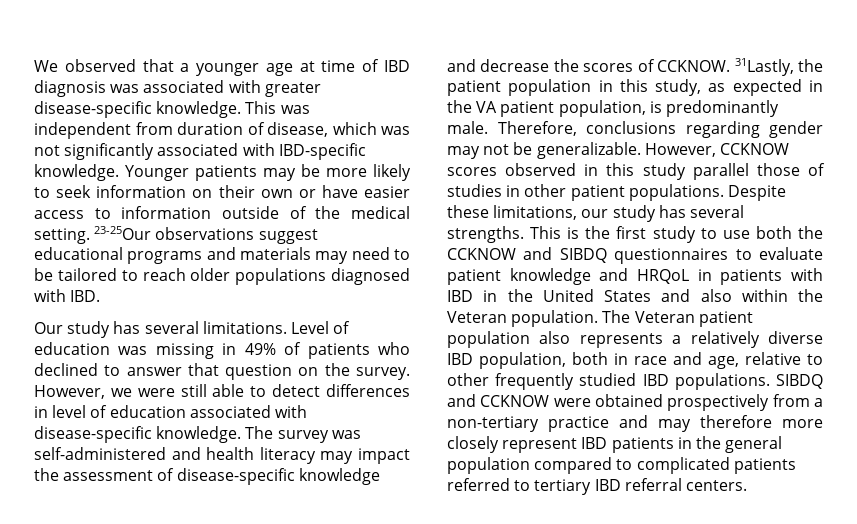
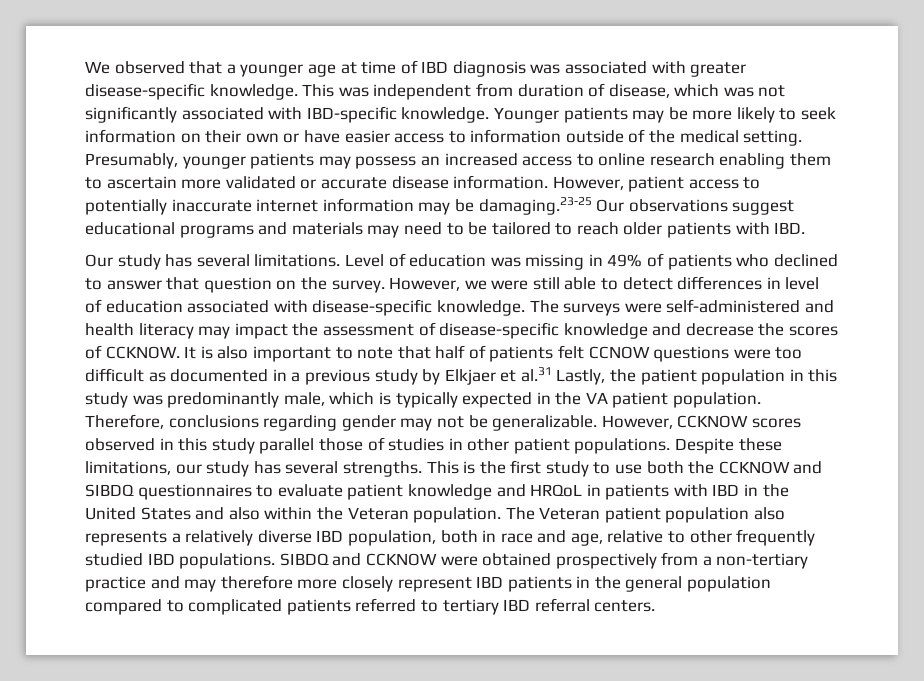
- 23-25Our observations suggest educational programs and materials may need to be tailored to reach older populations diagnosed with IBD.
+ Presumably, younger patients may possess an increased access to online research enabling them to ascertain more validated or accurate disease information. However, patient access to potentially inaccurate internet information may be damaging.23-25 Our observations suggest educational programs and materials may need to be tailored to reach older patients with IBD.
- The survey was self-administered and health literacy may impact the assessment of disease-specific knowledge and decrease the scores of CCKNOW.
+ The surveys were self-administered and health literacy may impact the assessment of disease-specific knowledge and decrease the scores of CCKNOW.
- 31Lastly, the patient population in this study, as expected in the VA patient population, is predominantly male.
+ It is also important to note that half of patients felt CCNOW questions were too difficult as documented in a previous study by Elkjaer et al.31 Lastly, the patient population in this study was predominantly male, which is typically expected in the VA patient population.

